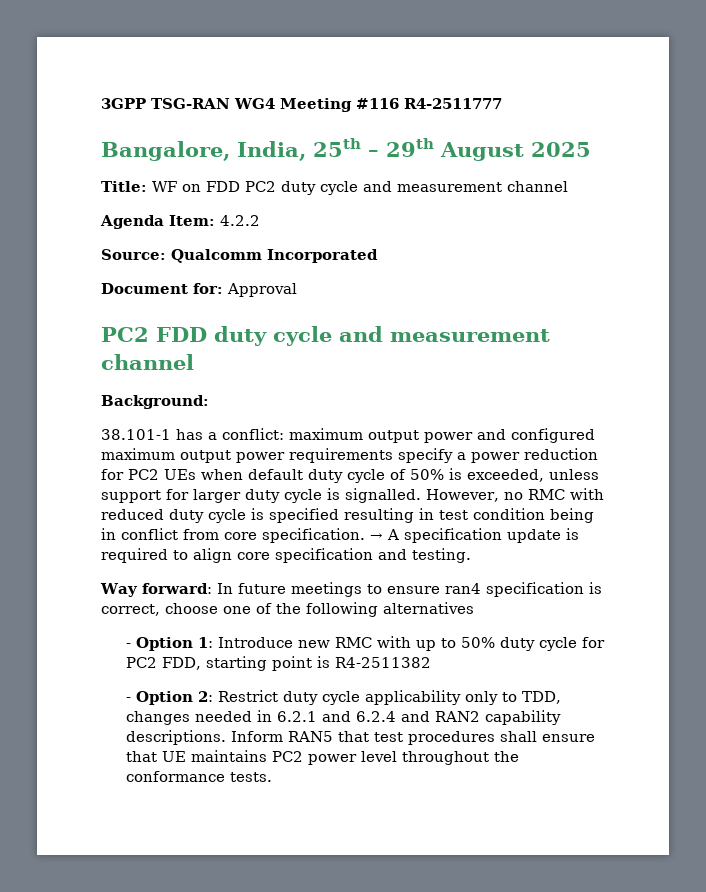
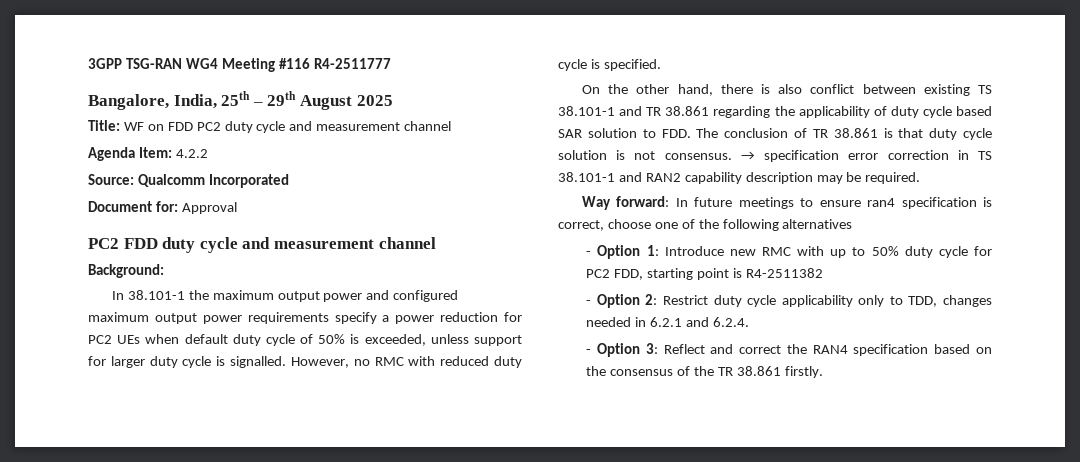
- 38.101-1 has a conflict: maximum output power and configured maximum output power requirements specify a power reduction for PC2 UEs when default duty cycle of 50% is exceeded, unless support for larger duty cycle is signalled.
+ In 38.101-1 the maximum output power and configured maximum output power requirements specify a power reduction for PC2 UEs when default duty cycle of 50% is exceeded, unless support for larger duty cycle is signalled.
- However, no RMC with reduced duty cycle is specified resulting in test condition being in conflict from core specification. → A specification update is required to align core specification and testing.
+ However, no RMC with reduced duty cycle is specified.
+ On the other hand, there is also conflict between existing TS 38.101-1 and TR 38.861 regarding the applicability of duty cycle based SAR solution to FDD. The conclusion of TR 38.861 is that duty cycle solution is not consensus. → specification error correction in TS 38.101-1 and RAN2 capability description may be required.
- - Option 2: Restrict duty cycle applicability only to TDD, changes needed in 6.2.1 and 6.2.4 and RAN2 capability descriptions. Inform RAN5 that test procedures shall ensure that UE maintains PC2 power level throughout the conformance tests.
+ - Option 2: Restrict duty cycle applicability only to TDD, changes needed in 6.2.1 and 6.2.4.
+ - Option 3: Reflect and correct the RAN4 specification based on the consensus of the TR 38.861 firstly.

